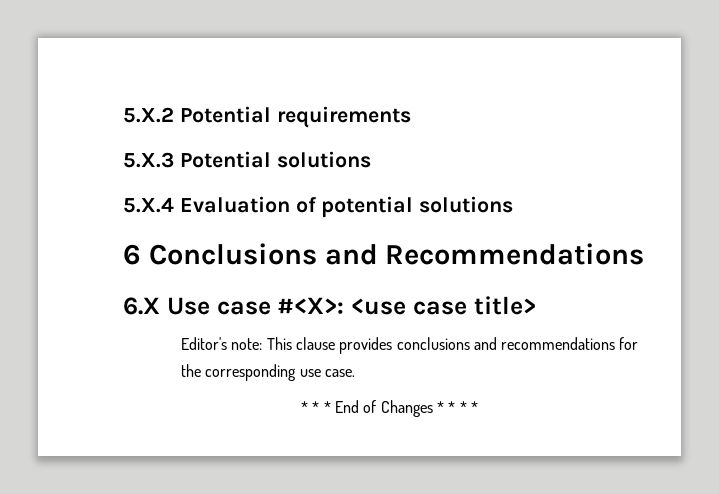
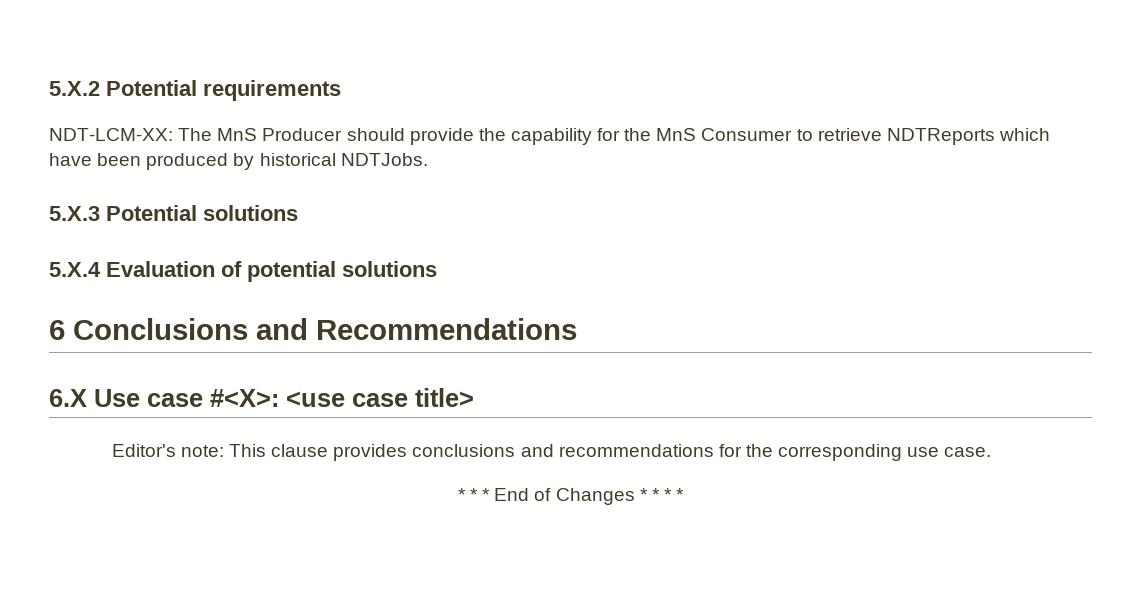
+ NDT-LCM-XX: The MnS Producer should provide the capability for the MnS Consumer to retrieve NDTReports which have been produced by historical NDTJobs.

